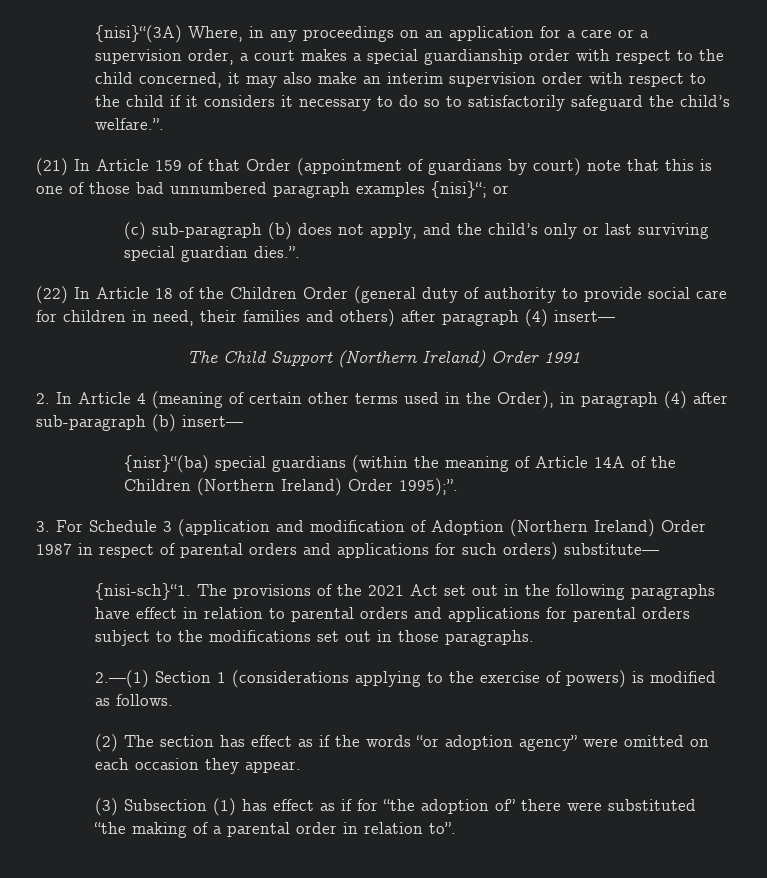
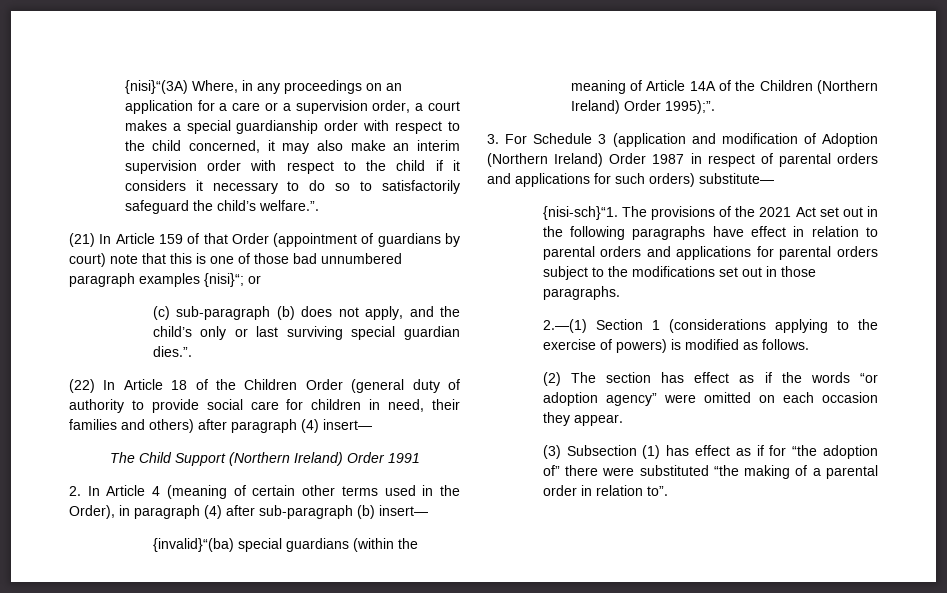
- {nisr}“(ba) special guardians (within the meaning of Article 14A of the Children (Northern Ireland) Order 1995);”.
+ {invalid}“(ba) special guardians (within the meaning of Article 14A of the Children (Northern Ireland) Order 1995);”.

